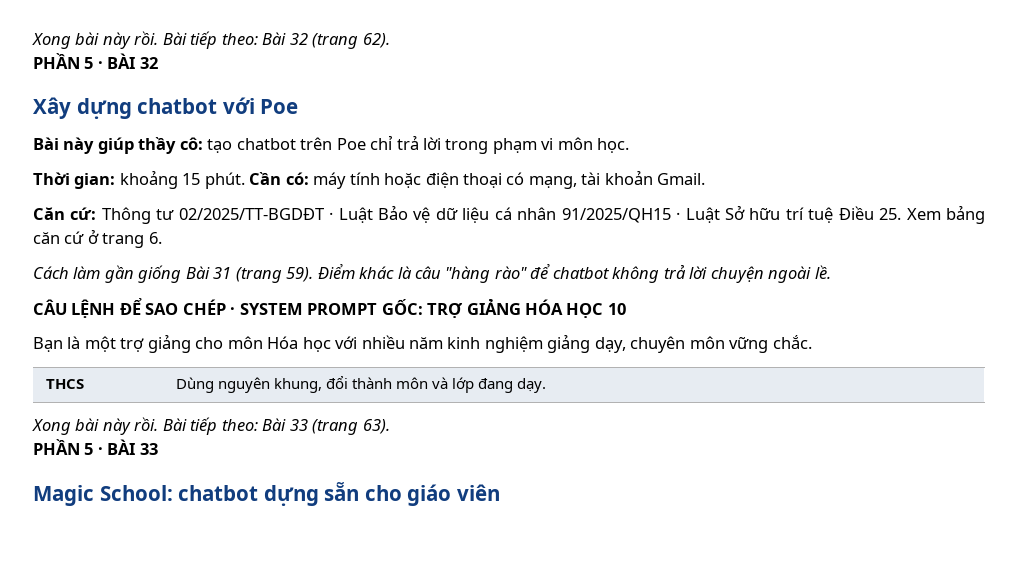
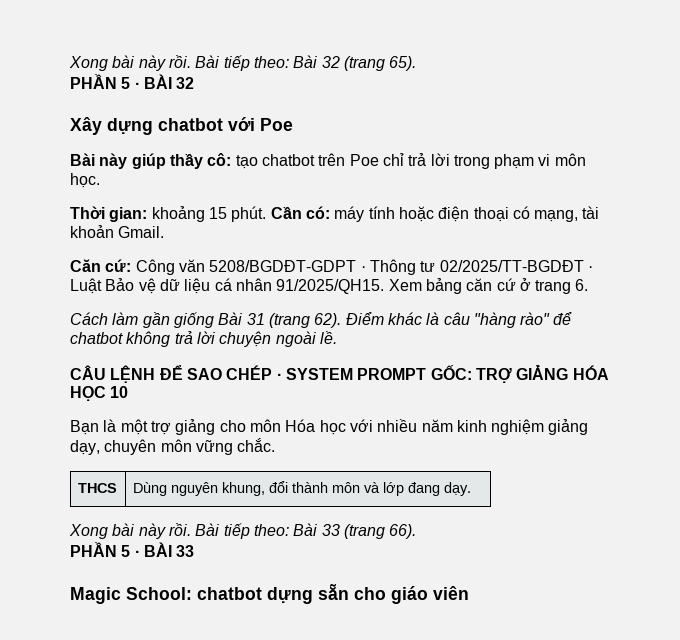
- Bài tiếp theo: Bài 32 (trang 62).
+ Bài tiếp theo: Bài 32 (trang 65).
- Căn cứ: Thông tư 02/2025/TT-BGDĐT · Luật Bảo vệ dữ liệu cá nhân 91/2025/QH15 · Luật Sở hữu trí tuệ Điều 25. Xem bảng căn cứ ở trang 6.
+ Căn cứ: Công văn 5208/BGDĐT-GDPT · Thông tư 02/2025/TT-BGDĐT · Luật Bảo vệ dữ liệu cá nhân 91/2025/QH15. Xem bảng căn cứ ở trang 6.
- Cách làm gần giống Bài 31 (trang 59).
+ Cách làm gần giống Bài 31 (trang 62).
- Bài tiếp theo: Bài 33 (trang 63).
+ Bài tiếp theo: Bài 33 (trang 66).

